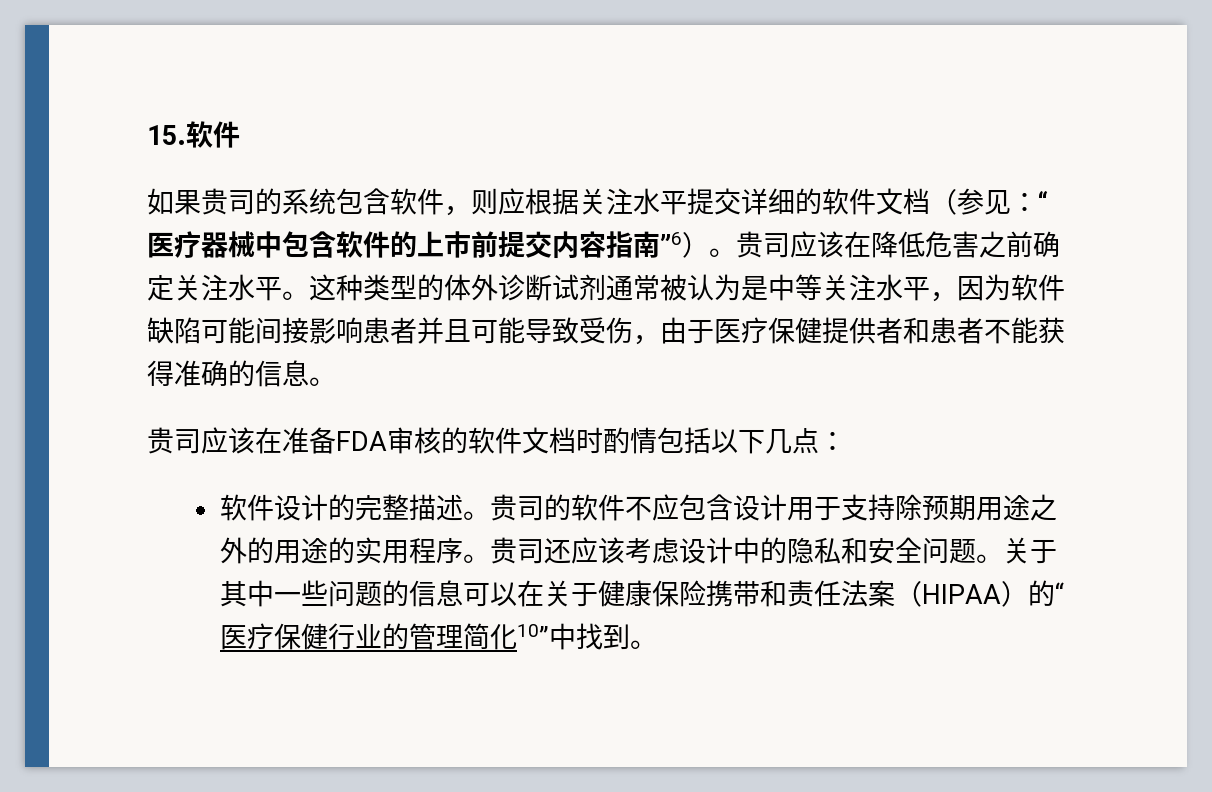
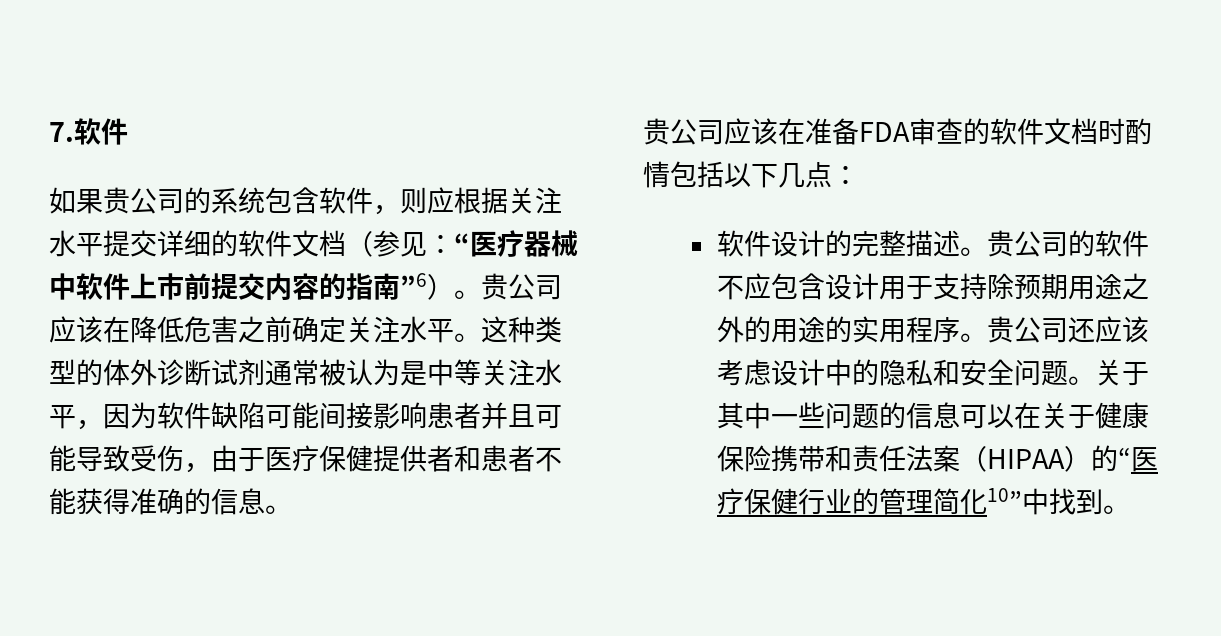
- 15.软件
+ 7.软件
- 如果贵司的系统包含软件，则应根据关注水平提交详细的软件文档（参见：“医疗器械中包含软件的上市前提交内容指南”6）。
+ 如果贵公司的系统包含软件，则应根据关注水平提交详细的软件文档（参见：“医疗器械中软件上市前提交内容的指南”6）。
- 贵司应该在降低危害之前确定关注水平。
+ 贵公司应该在降低危害之前确定关注水平。
- 贵司应该在准备FDA审核的软件文档时酌情包括以下几点：
+ 贵公司应该在准备FDA审查的软件文档时酌情包括以下几点：
- 贵司的软件不应包含设计用于支持除预期用途之外的用途的实用程序。
+ 贵公司的软件不应包含设计用于支持除预期用途之外的用途的实用程序。
- 贵司还应该考虑设计中的隐私和安全问题。
+ 贵公司还应该考虑设计中的隐私和安全问题。

